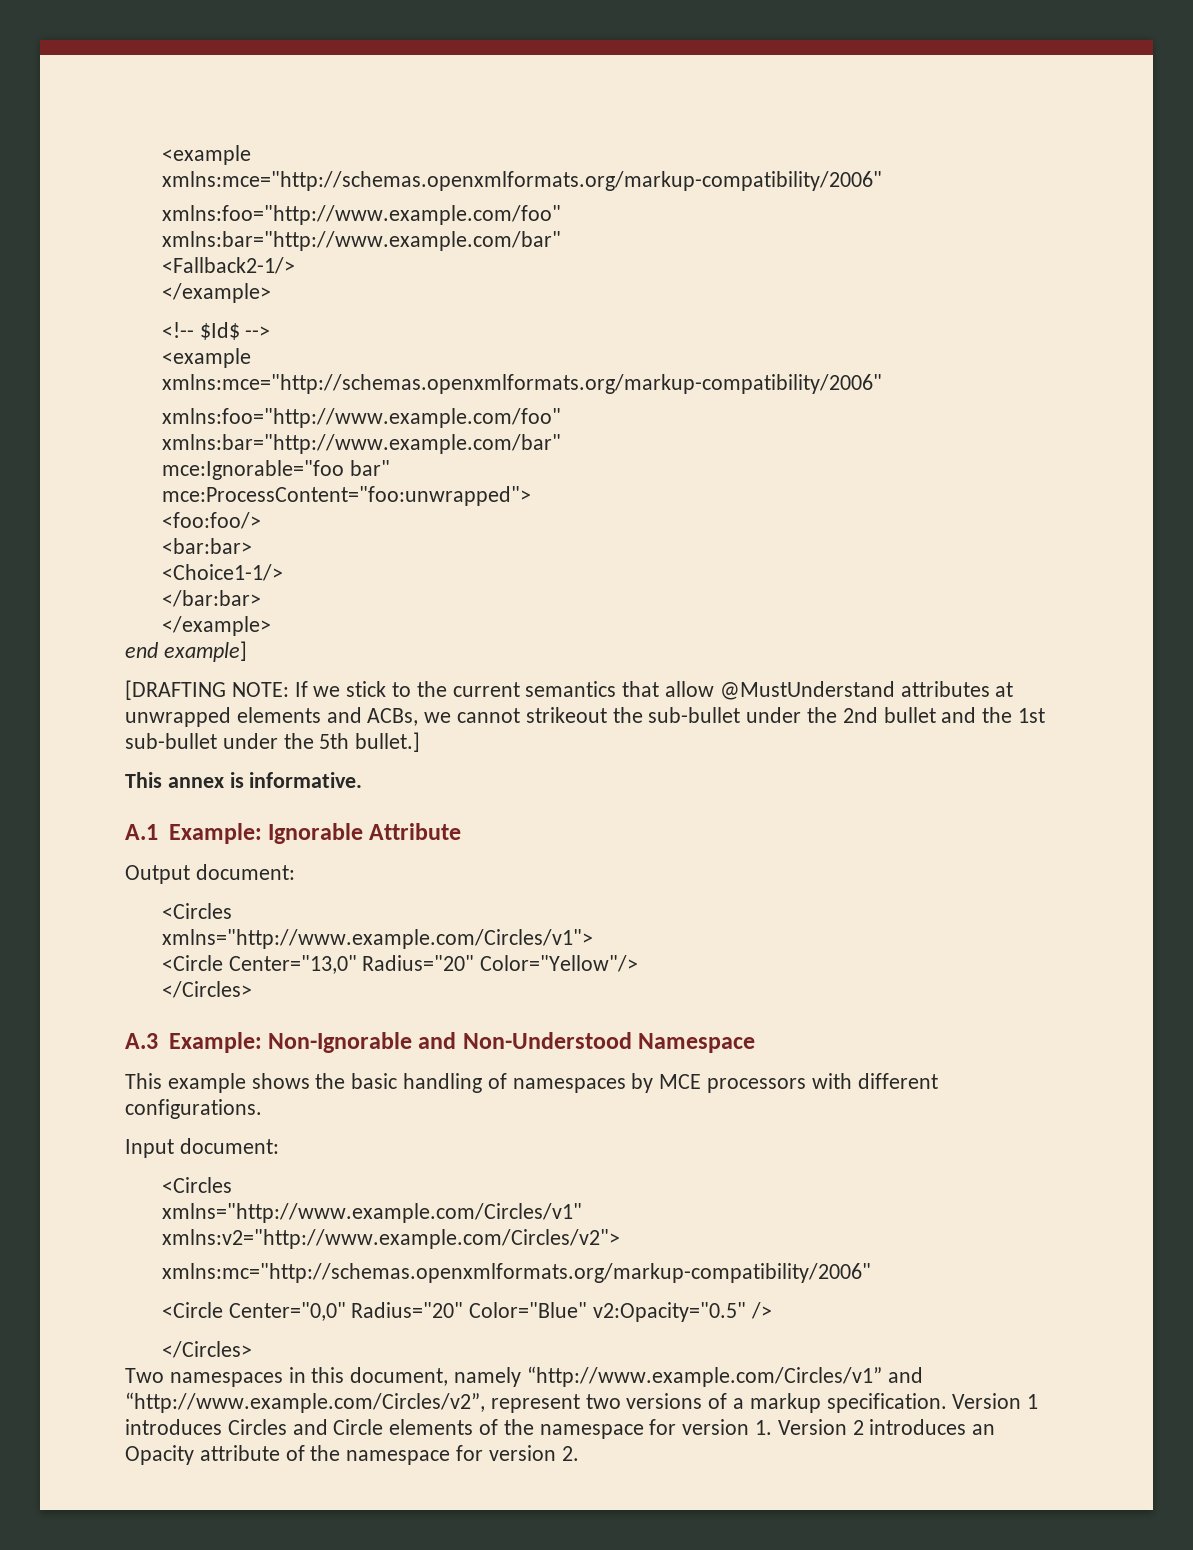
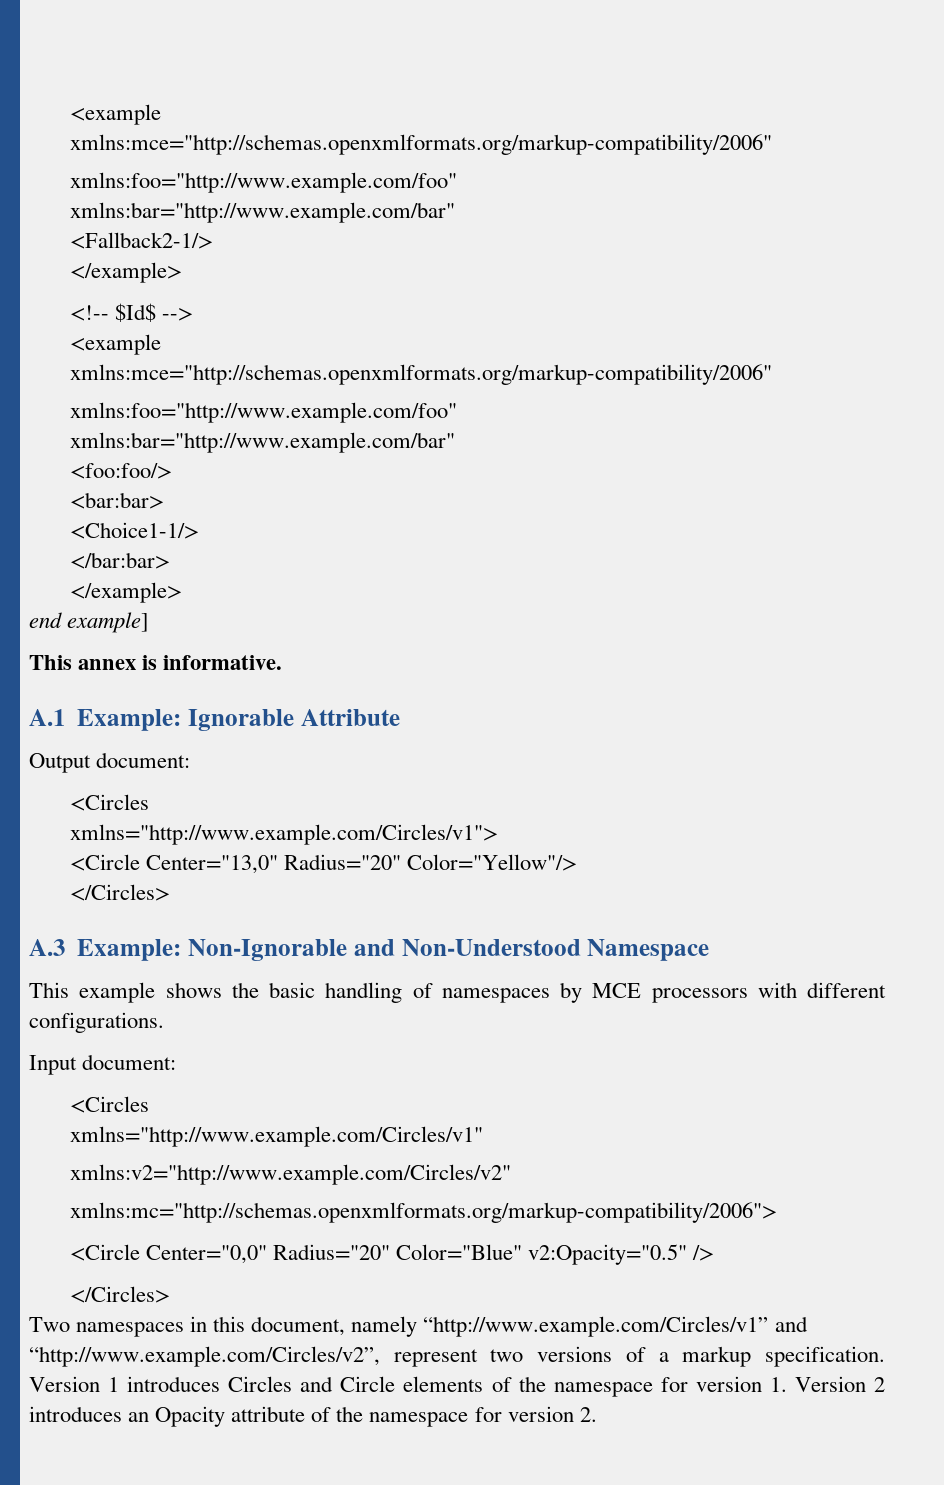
- mce:Ignorable="foo bar"
- mce:ProcessContent="foo:unwrapped">
- [DRAFTING NOTE: If we stick to the current semantics that allow @MustUnderstand attributes at unwrapped elements and ACBs, we cannot strikeout the sub-bullet under the 2nd bullet and the 1st sub-bullet under the 5th bullet.]
- xmlns:v2="http://www.example.com/Circles/v2">
- xmlns:mc="http://schemas.openxmlformats.org/markup-compatibility/2006"
+ xmlns:v2="http://www.example.com/Circles/v2"
+ xmlns:mc="http://schemas.openxmlformats.org/markup-compatibility/2006">

